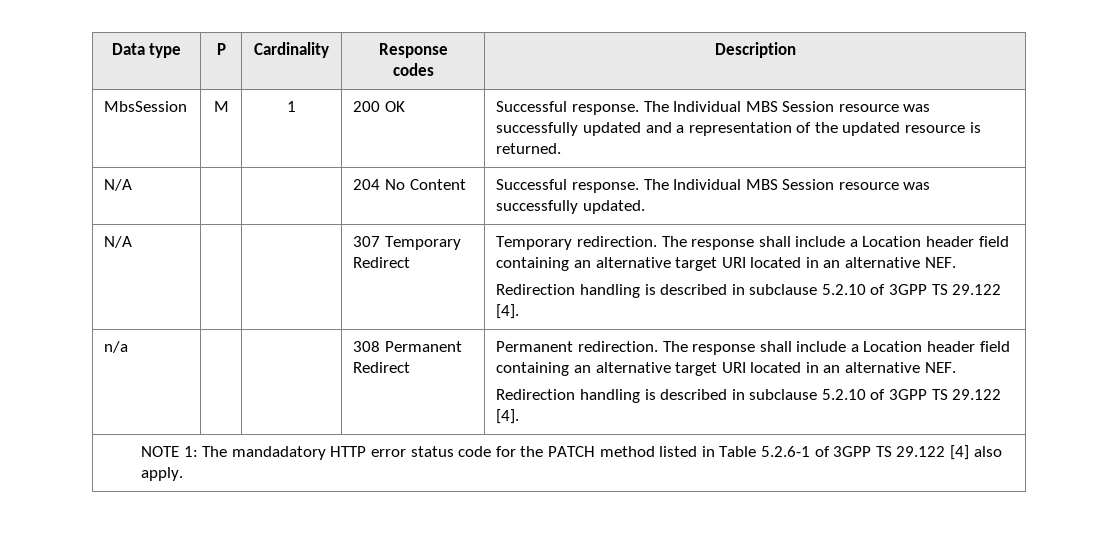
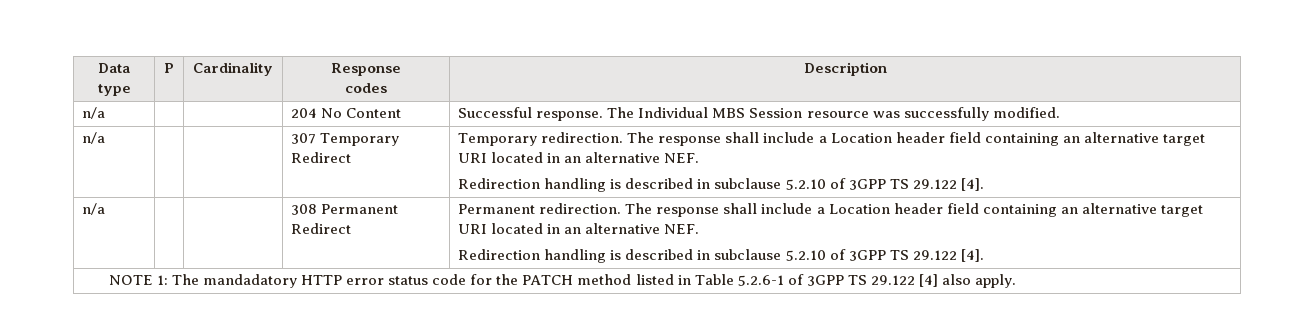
- MbsSession | M | 1 | 200 OK | Successful response. The Individual MBS Session resource was successfully updated and a representation of the updated resource is returned.
- N/A | | | 204 No Content | Successful response. The Individual MBS Session resource was successfully updated.
- N/A | | | 307 Temporary Redirect | Temporary redirection. The response shall include a Location header field containing an alternative target URI located in an alternative NEF.
+ n/a | | | 204 No Content | Successful response. The Individual MBS Session resource was successfully modified.
+ n/a | | | 307 Temporary Redirect | Temporary redirection. The response shall include a Location header field containing an alternative target URI located in an alternative NEF.

